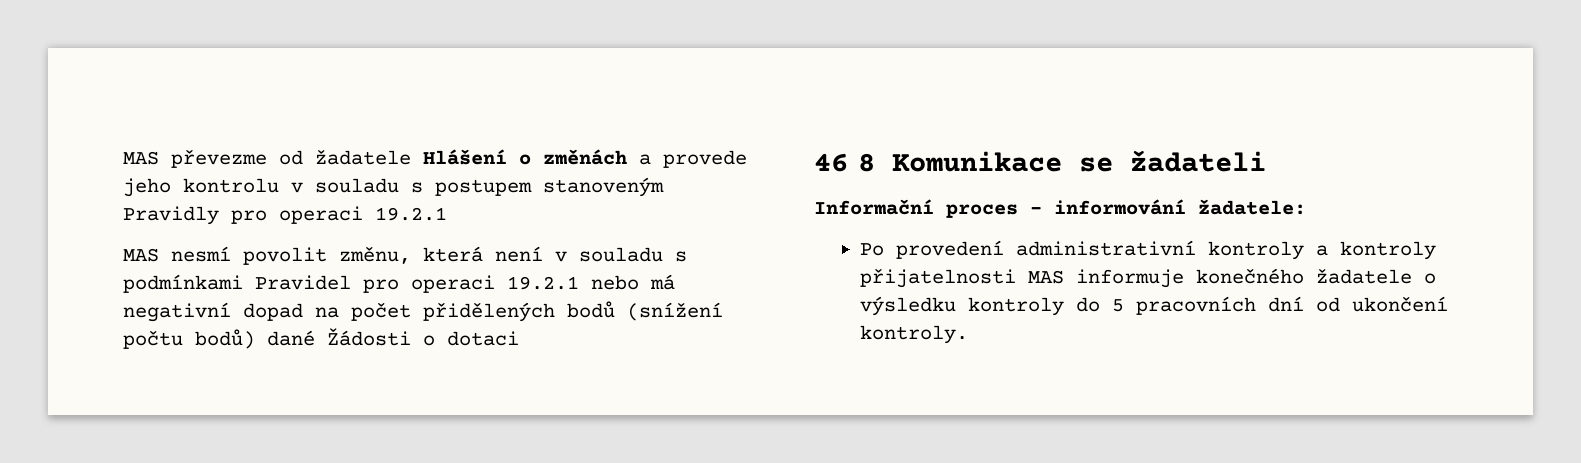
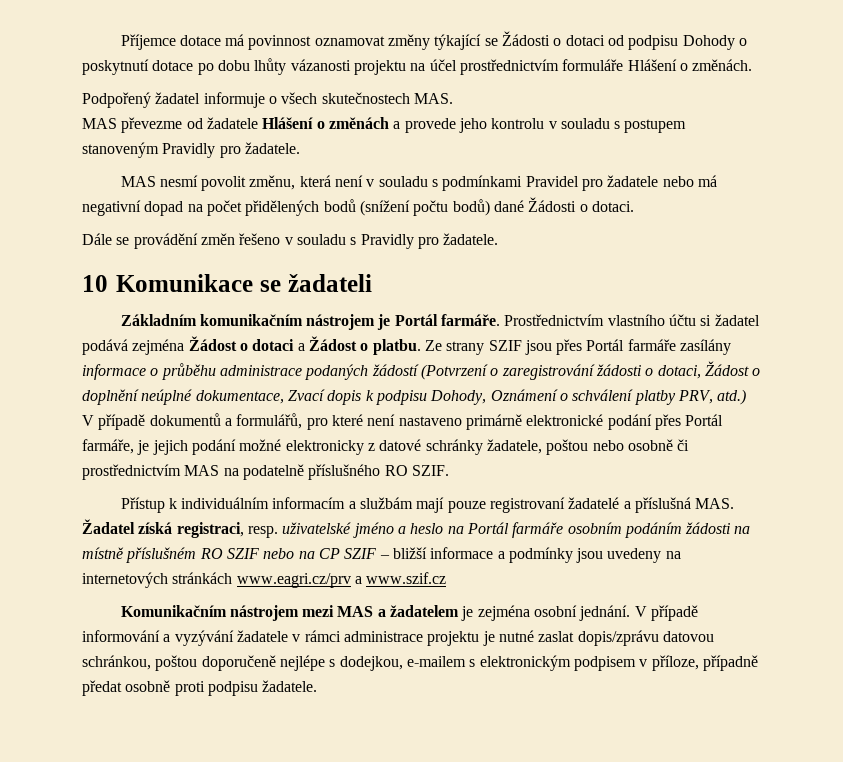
+ Příjemce dotace má povinnost oznamovat změny týkající se Žádosti o dotaci od podpisu Dohody o poskytnutí dotace po dobu lhůty vázanosti projektu na účel prostřednictvím formuláře Hlášení o změnách.
+ Podpořený žadatel informuje o všech skutečnostech MAS.
- MAS převezme od žadatele Hlášení o změnách a provede jeho kontrolu v souladu s postupem stanoveným Pravidly pro operaci 19.2.1
+ MAS převezme od žadatele Hlášení o změnách a provede jeho kontrolu v souladu s postupem stanoveným Pravidly pro žadatele.
- MAS nesmí povolit změnu, která není v souladu s podmínkami Pravidel pro operaci 19.2.1 nebo má negativní dopad na počet přidělených bodů (snížení počtu bodů) dané Žádosti o dotaci
- 46 8 Komunikace se žadateli
- Informační proces – informování žadatele:
- Po provedení administrativní kontroly a kontroly přijatelnosti MAS informuje konečného žadatele o výsledku kontroly do 5 pracovních dní od ukončení kontroly.
+ MAS nesmí povolit změnu, která není v souladu s podmínkami Pravidel pro žadatele nebo má negativní dopad na počet přidělených bodů (snížení počtu bodů) dané Žádosti o dotaci.
+ Dále se provádění změn řešeno v souladu s Pravidly pro žadatele.
+ 10 Komunikace se žadateli
+ Základním komunikačním nástrojem je Portál farmáře. Prostřednictvím vlastního účtu si žadatel podává zejména Žádost o dotaci a Žádost o platbu. Ze strany SZIF jsou přes Portál farmáře zasílány informace o průběhu administrace podaných žádostí (Potvrzení o zaregistrování žádosti o dotaci, Žádost o doplnění neúplné dokumentace, Zvací dopis k podpisu Dohody, Oznámení o schválení platby PRV, atd.) V případě dokumentů a formulářů, pro které není nastaveno primárně elektronické podání přes Portál farmáře, je jejich podání možné elektronicky z datové schránky žadatele, poštou nebo osobně či prostřednictvím MAS na podatelně příslušného RO SZIF.
+ Přístup k individuálním informacím a službám mají pouze registrovaní žadatelé a příslušná MAS. Žadatel získá registraci, resp. uživatelské jméno a heslo na Portál farmáře osobním podáním žádosti na místně příslušném RO SZIF nebo na CP SZIF – bližší informace a podmínky jsou uvedeny na internetových stránkách www.eagri.cz/prv a www.szif.cz
+ Komunikačním nástrojem mezi MAS a žadatelem je zejména osobní jednání. V případě informování a vyzývání žadatele v rámci administrace projektu je nutné zaslat dopis/zprávu datovou schránkou, poštou doporučeně nejlépe s dodejkou, e-mailem s elektronickým podpisem v příloze, případně předat osobně proti podpisu žadatele.

